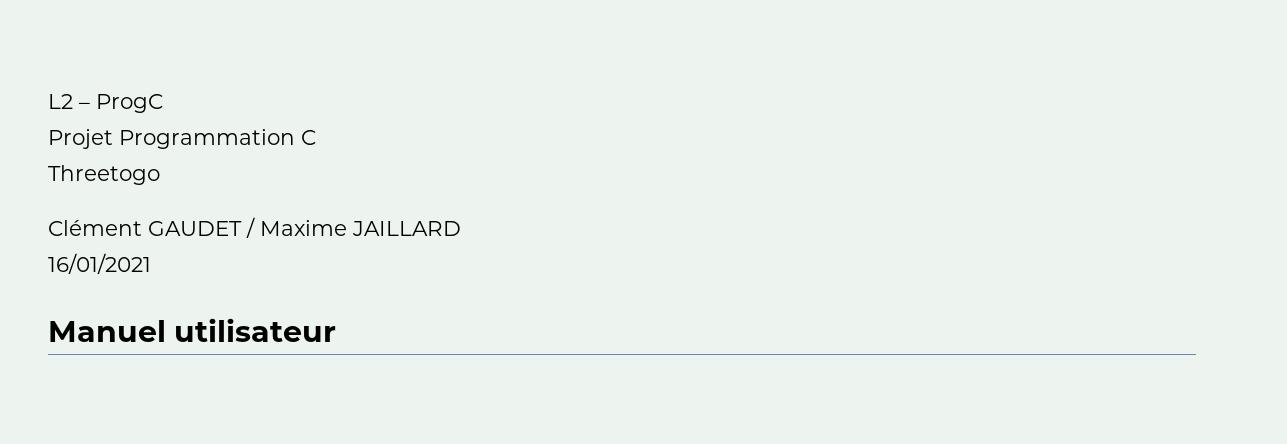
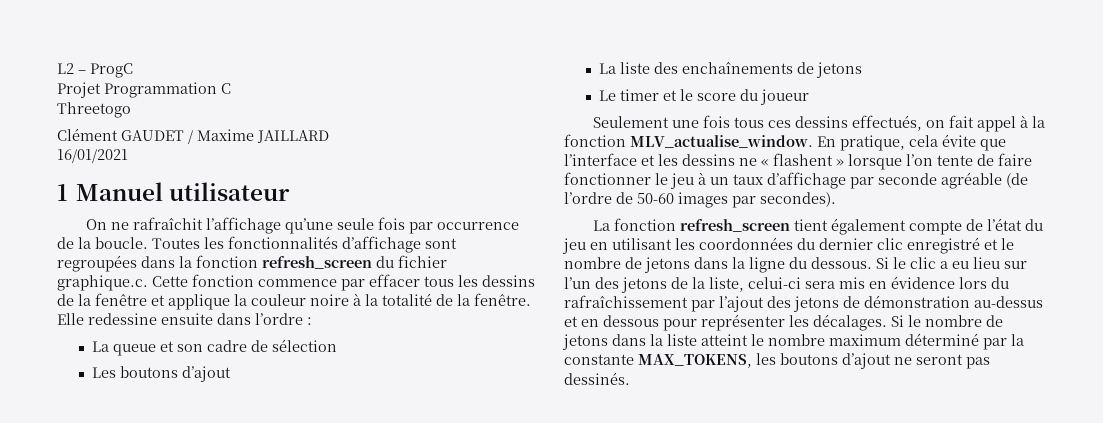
- Manuel utilisateur
+ 1 Manuel utilisateur
+ On ne rafraîchit l’affichage qu’une seule fois par occurrence de la boucle. Toutes les fonctionnalités d’affichage sont regroupées dans la fonction refresh_screen du fichier graphique.c. Cette fonction commence par effacer tous les dessins de la fenêtre et applique la couleur noire à la totalité de la fenêtre. Elle redessine ensuite dans l’ordre :
+ La queue et son cadre de sélection
+ Les boutons d’ajout
+ La liste des enchaînements de jetons
+ Le timer et le score du joueur
+ Seulement une fois tous ces dessins effectués, on fait appel à la fonction MLV_actualise_window. En pratique, cela évite que l’interface et les dessins ne « flashent » lorsque l’on tente de faire fonctionner le jeu à un taux d’affichage par seconde agréable (de l’ordre de 50-60 images par secondes).
+ La fonction refresh_screen tient également compte de l’état du jeu en utilisant les coordonnées du dernier clic enregistré et le nombre de jetons dans la ligne du dessous. Si le clic a eu lieu sur l’un des jetons de la liste, celui-ci sera mis en évidence lors du rafraîchissement par l’ajout des jetons de démonstration au-dessus et en dessous pour représenter les décalages. Si le nombre de jetons dans la liste atteint le nombre maximum déterminé par la constante MAX_TOKENS, les boutons d’ajout ne seront pas dessinés.

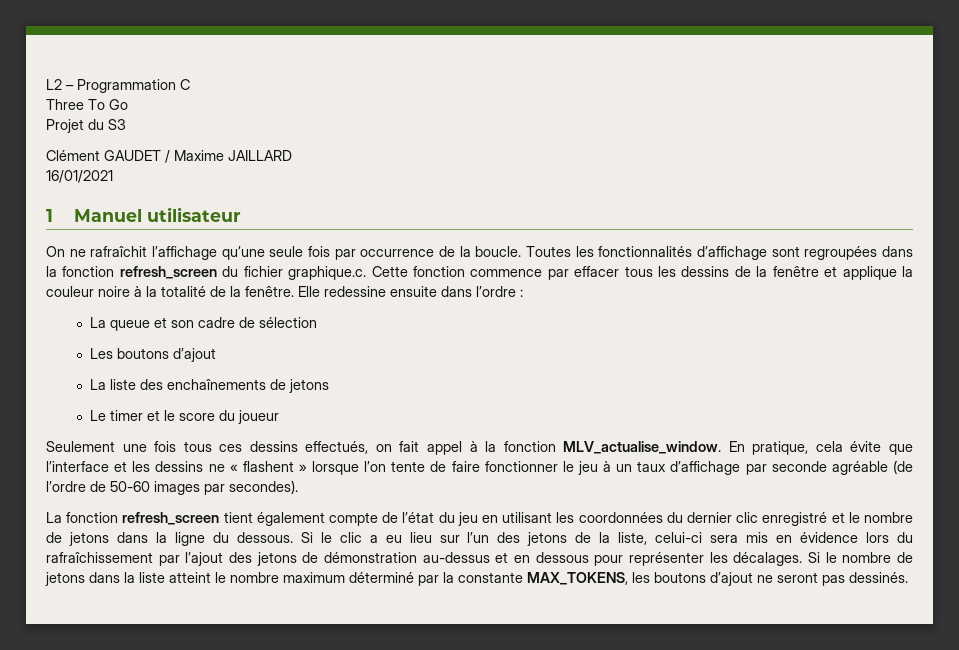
- L2 – ProgC
- Projet Programmation C
+ L2 – Programmation C
- Threetogo
+ Three To Go
+ Projet du S3

